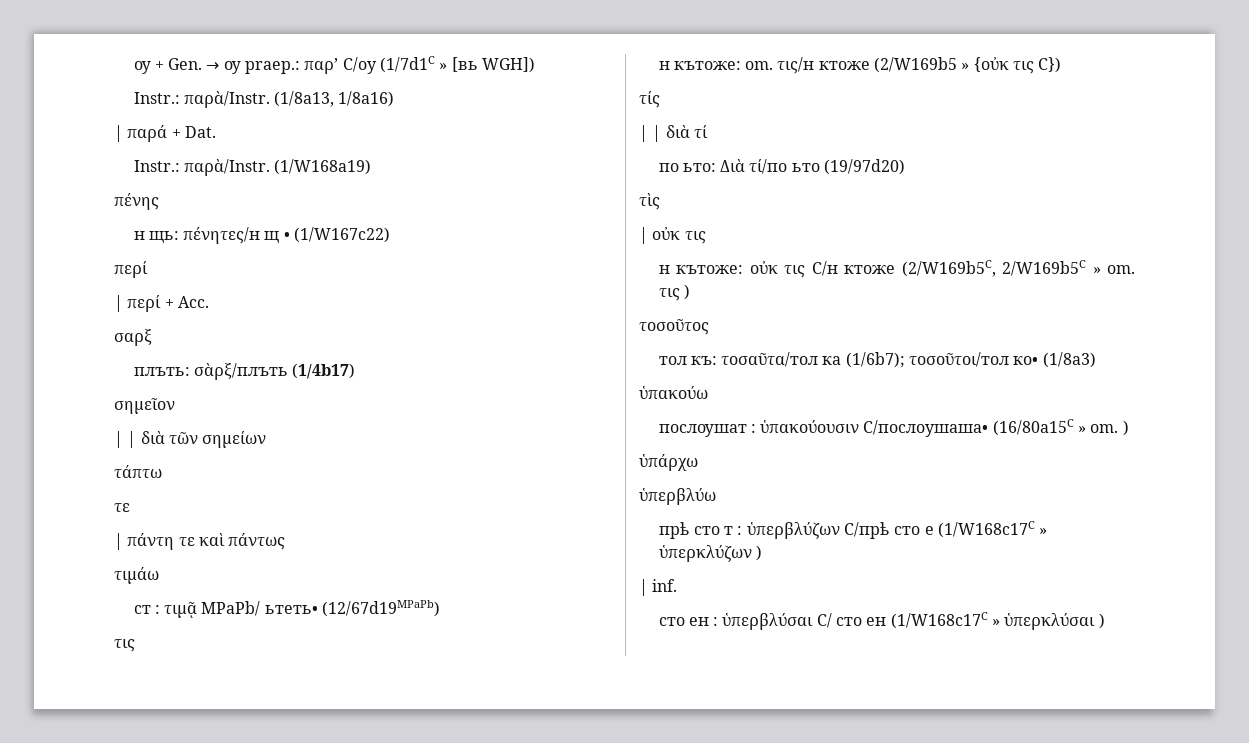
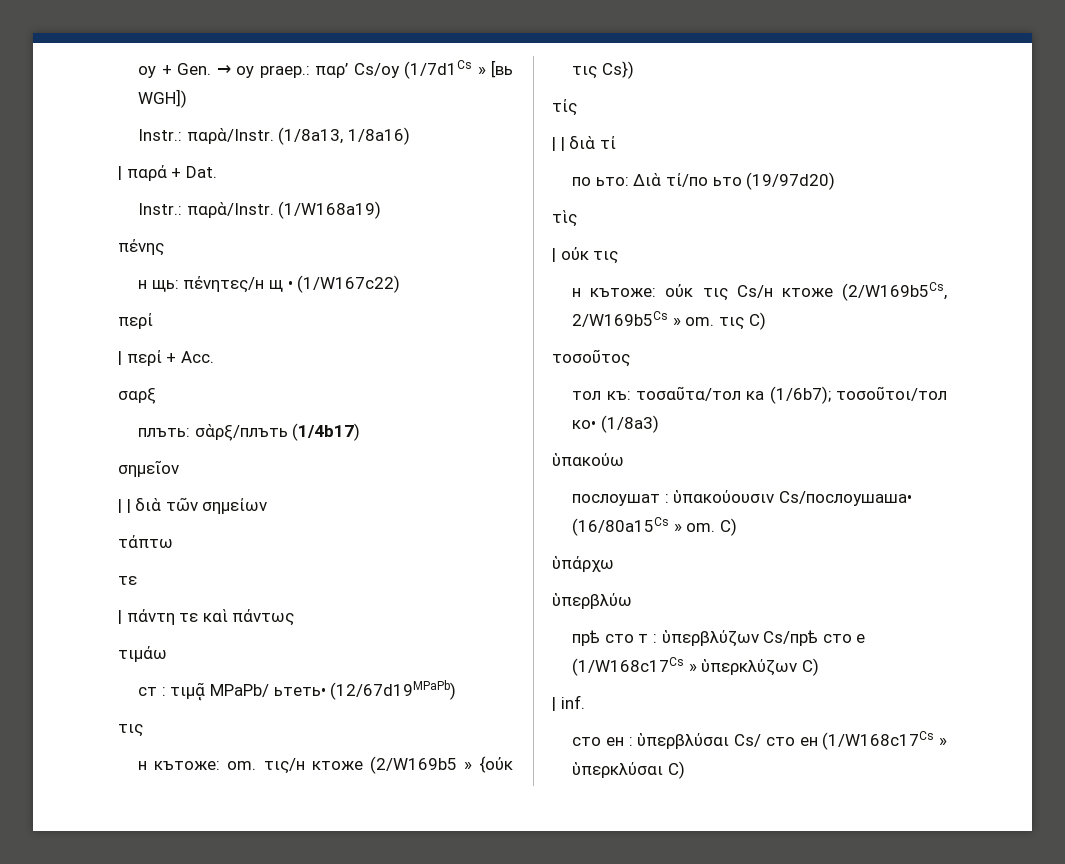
- ѹ + Gen. → ѹ praep.: παρ’ C/оу (1/7d1C » [вь WGH])
+ ѹ + Gen. → ѹ praep.: παρ’ Cs/оу (1/7d1Cs » [вь WGH])
- н кътоже: om. τις/н ктоже (2/W169b5 » {οὐκ τις C})
+ н кътоже: om. τις/н ктоже (2/W169b5 » {οὐκ τις Cs})
- н кътоже: οὐκ τις C/н ктоже (2/W169b5C, 2/W169b5C » om. τις )
+ н кътоже: οὐκ τις Cs/н ктоже (2/W169b5Cs, 2/W169b5Cs » om. τις C)
- послѹшат : ὑπακούουσιν C/послоушаша• (16/80a15C » om. )
+ послѹшат : ὑπακούουσιν Cs/послоушаша• (16/80a15Cs » om. C)
- прѣ сто т : ὑπερβλύζων C/прѣ сто е (1/W168c17C » ὑπερκλύζων )
+ прѣ сто т : ὑπερβλύζων Cs/прѣ сто е (1/W168c17Cs » ὑπερκλύζων C)
- сто ен : ὑπερβλύσαι C/ сто ен (1/W168c17C » ὑπερκλύσαι )
+ сто ен : ὑπερβλύσαι Cs/ сто ен (1/W168c17Cs » ὑπερκλύσαι C)

